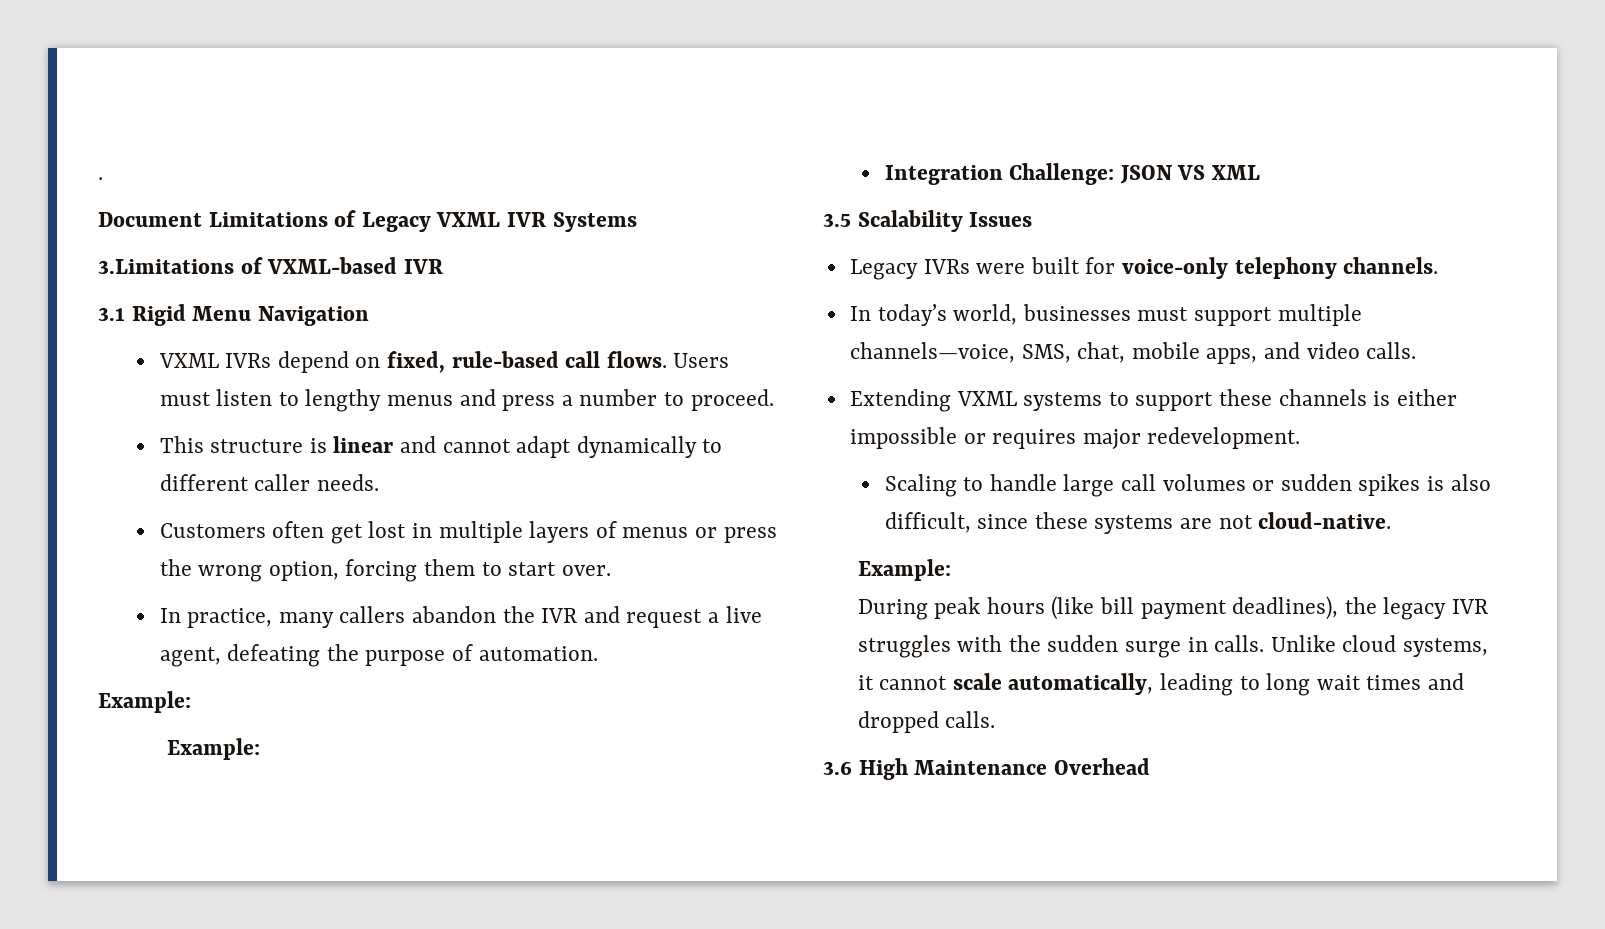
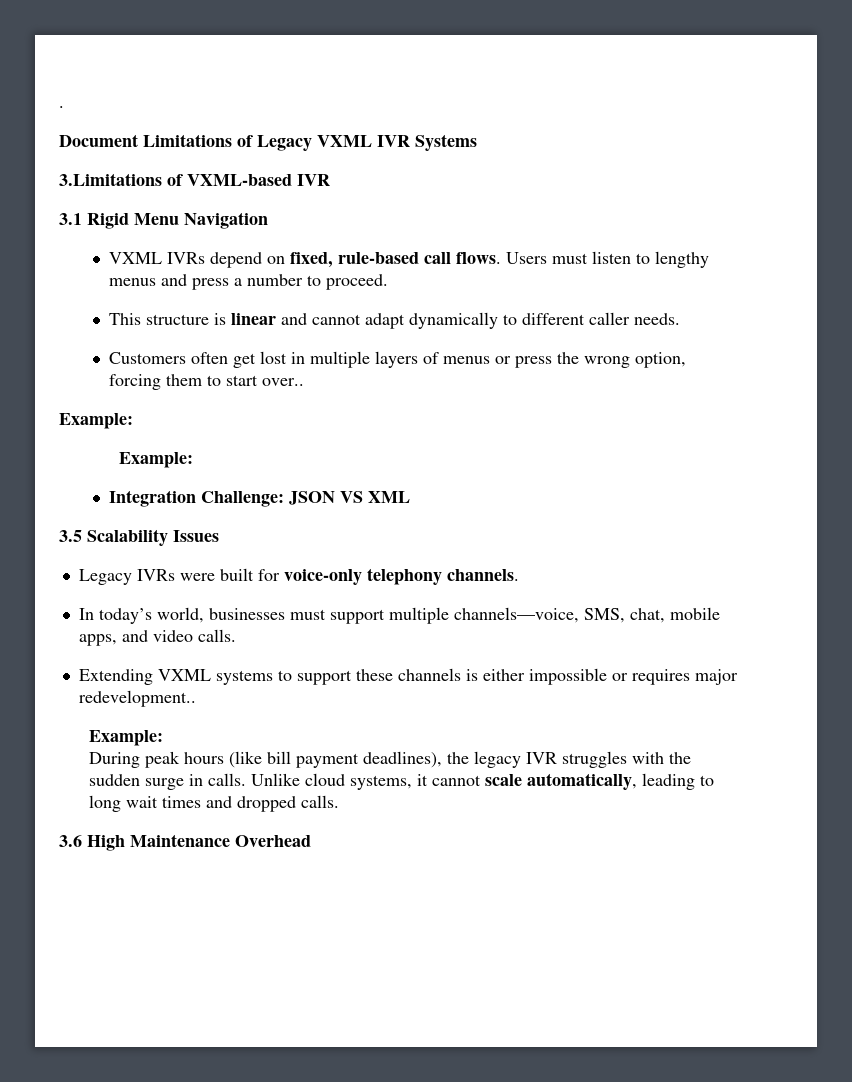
- Customers often get lost in multiple layers of menus or press the wrong option, forcing them to start over.
- In practice, many callers abandon the IVR and request a live agent, defeating the purpose of automation.
+ Customers often get lost in multiple layers of menus or press the wrong option, forcing them to start over..
- Extending VXML systems to support these channels is either impossible or requires major redevelopment.
- Scaling to handle large call volumes or sudden spikes is also difficult, since these systems are not cloud-native.
+ Extending VXML systems to support these channels is either impossible or requires major redevelopment..

